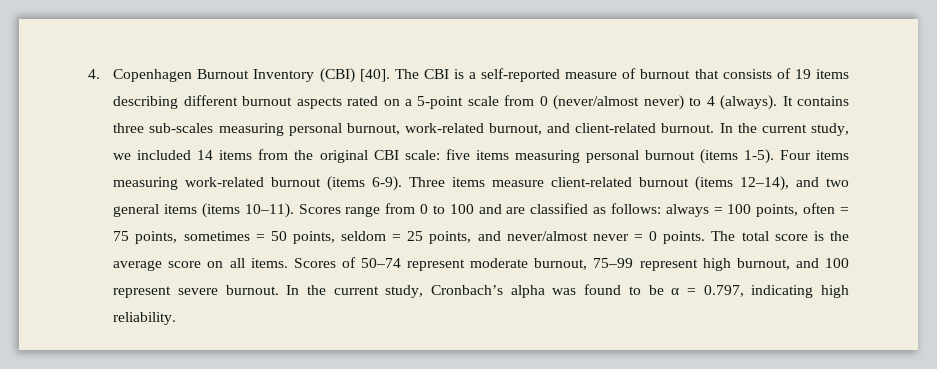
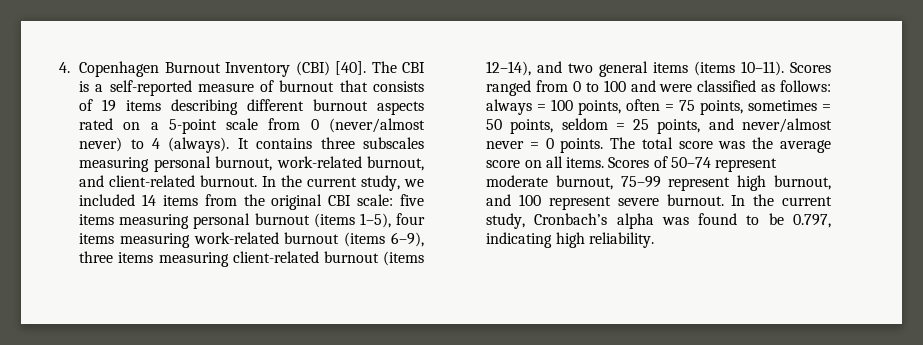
- It contains three sub-scales measuring personal burnout, work-related burnout, and client-related burnout.
+ It contains three subscales measuring personal burnout, work-related burnout, and client-related burnout.
- In the current study, we included 14 items from the original CBI scale: five items measuring personal burnout (items 1-5). Four items measuring work-related burnout (items 6-9). Three items measure client-related burnout (items 12–14), and two general items (items 10–11).
+ In the current study, we included 14 items from the original CBI scale: five items measuring personal burnout (items 1–5), four items measuring work-related burnout (items 6–9), three items measuring client-related burnout (items 12–14), and two general items (items 10–11).
- Scores range from 0 to 100 and are classified as follows: always = 100 points, often = 75 points, sometimes = 50 points, seldom = 25 points, and never/almost never = 0 points.
+ Scores ranged from 0 to 100 and were classified as follows: always = 100 points, often = 75 points, sometimes = 50 points, seldom = 25 points, and never/almost never = 0 points.
- The total score is the average score on all items.
+ The total score was the average score on all items.
- In the current study, Cronbach’s alpha was found to be α = 0.797, indicating high reliability.
+ In the current study, Cronbach’s alpha was found to be 0.797, indicating high reliability.

